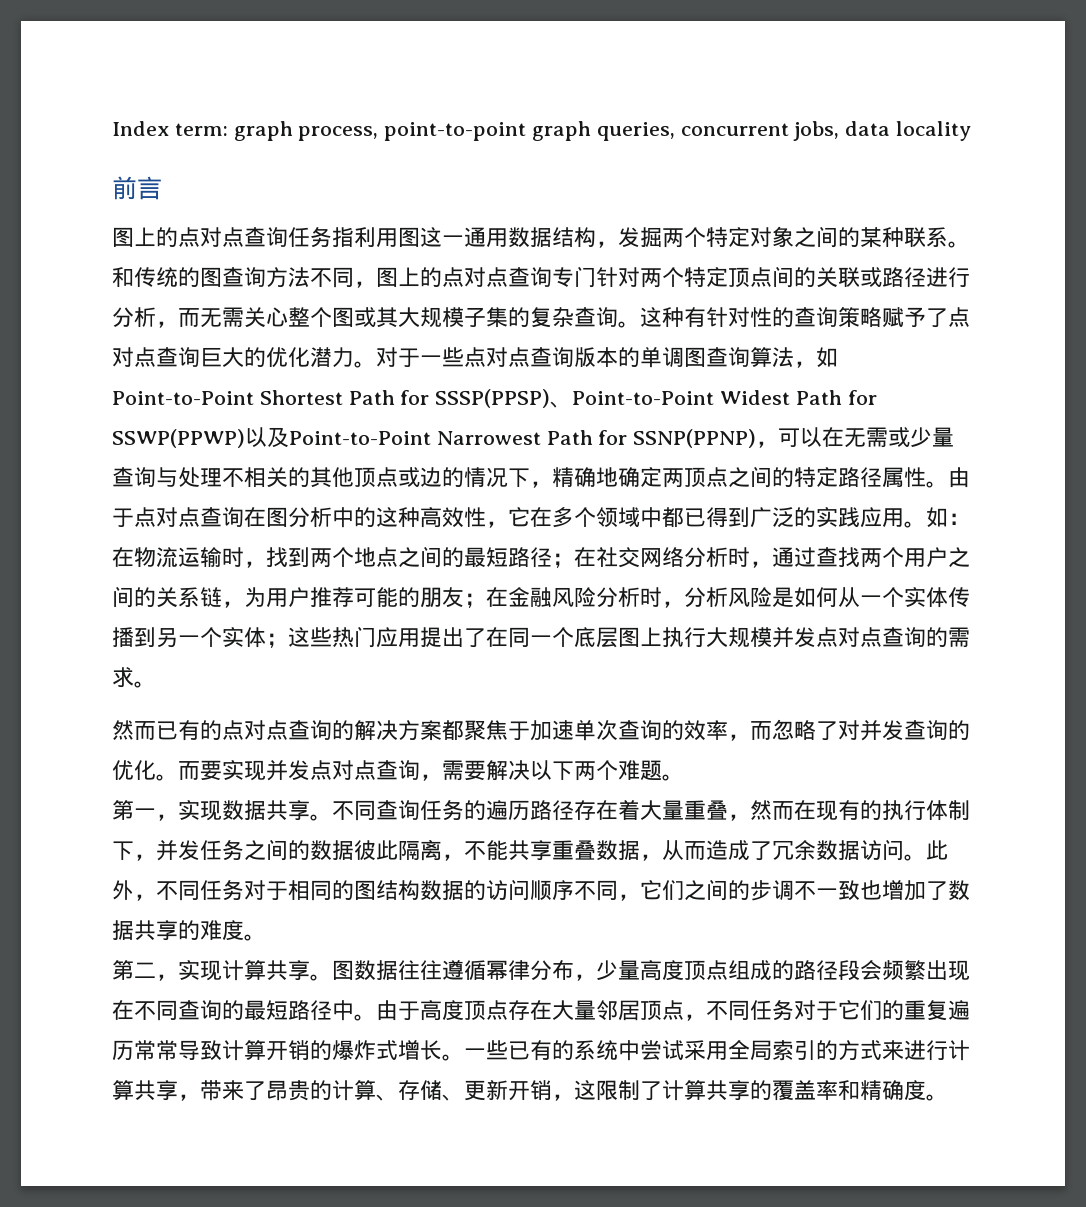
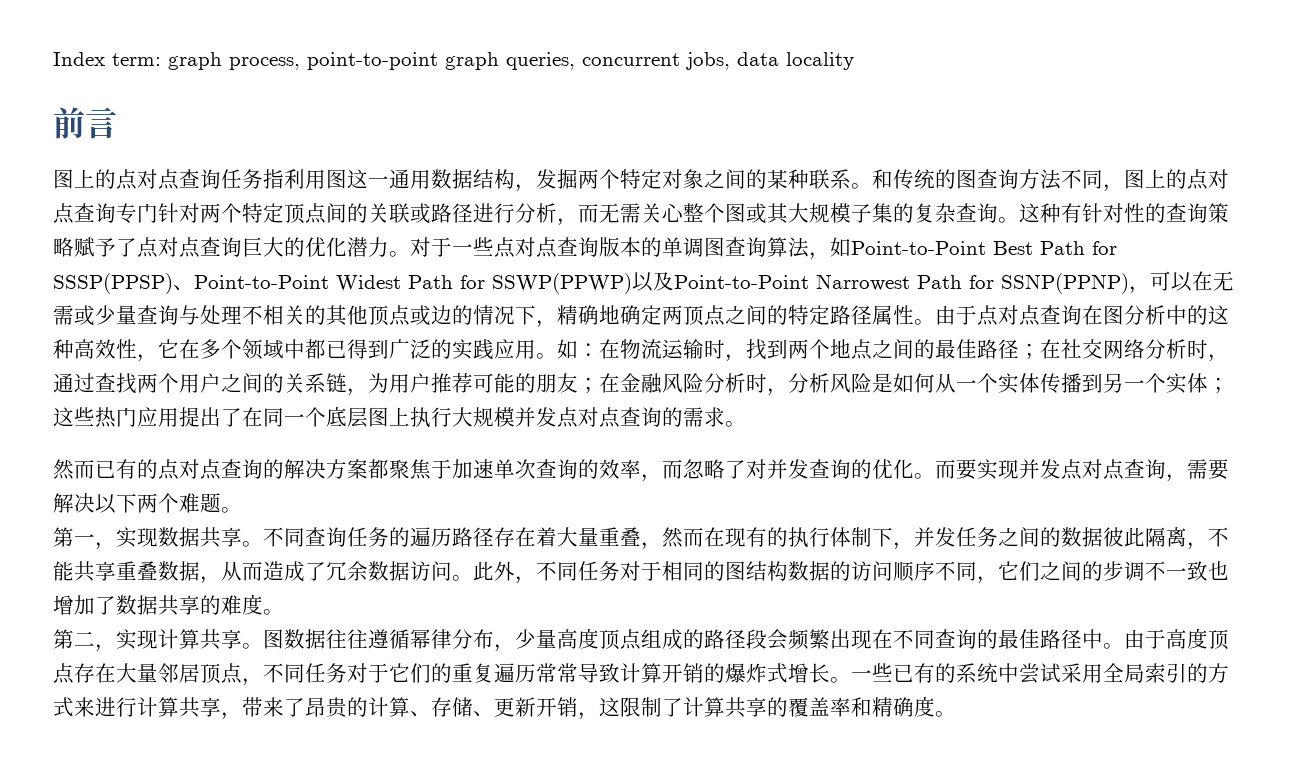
- 对于一些点对点查询版本的单调图查询算法，如Point-to-Point Shortest Path for SSSP(PPSP)、Point-to-Point Widest Path for SSWP(PPWP)以及Point-to-Point Narrowest Path for SSNP(PPNP)，可以在无需或少量查询与处理不相关的其他顶点或边的情况下，精确地确定两顶点之间的特定路径属性。
+ 对于一些点对点查询版本的单调图查询算法，如Point-to-Point Best Path for SSSP(PPSP)、Point-to-Point Widest Path for SSWP(PPWP)以及Point-to-Point Narrowest Path for SSNP(PPNP)，可以在无需或少量查询与处理不相关的其他顶点或边的情况下，精确地确定两顶点之间的特定路径属性。
- 如：在物流运输时，找到两个地点之间的最短路径；在社交网络分析时，通过查找两个用户之间的关系链，为用户推荐可能的朋友；在金融风险分析时，分析风险是如何从一个实体传播到另一个实体；这些热门应用提出了在同一个底层图上执行大规模并发点对点查询的需求。
+ 如：在物流运输时，找到两个地点之间的最佳路径；在社交网络分析时，通过查找两个用户之间的关系链，为用户推荐可能的朋友；在金融风险分析时，分析风险是如何从一个实体传播到另一个实体；这些热门应用提出了在同一个底层图上执行大规模并发点对点查询的需求。
- 图数据往往遵循幂律分布，少量高度顶点组成的路径段会频繁出现在不同查询的最短路径中。
+ 图数据往往遵循幂律分布，少量高度顶点组成的路径段会频繁出现在不同查询的最佳路径中。

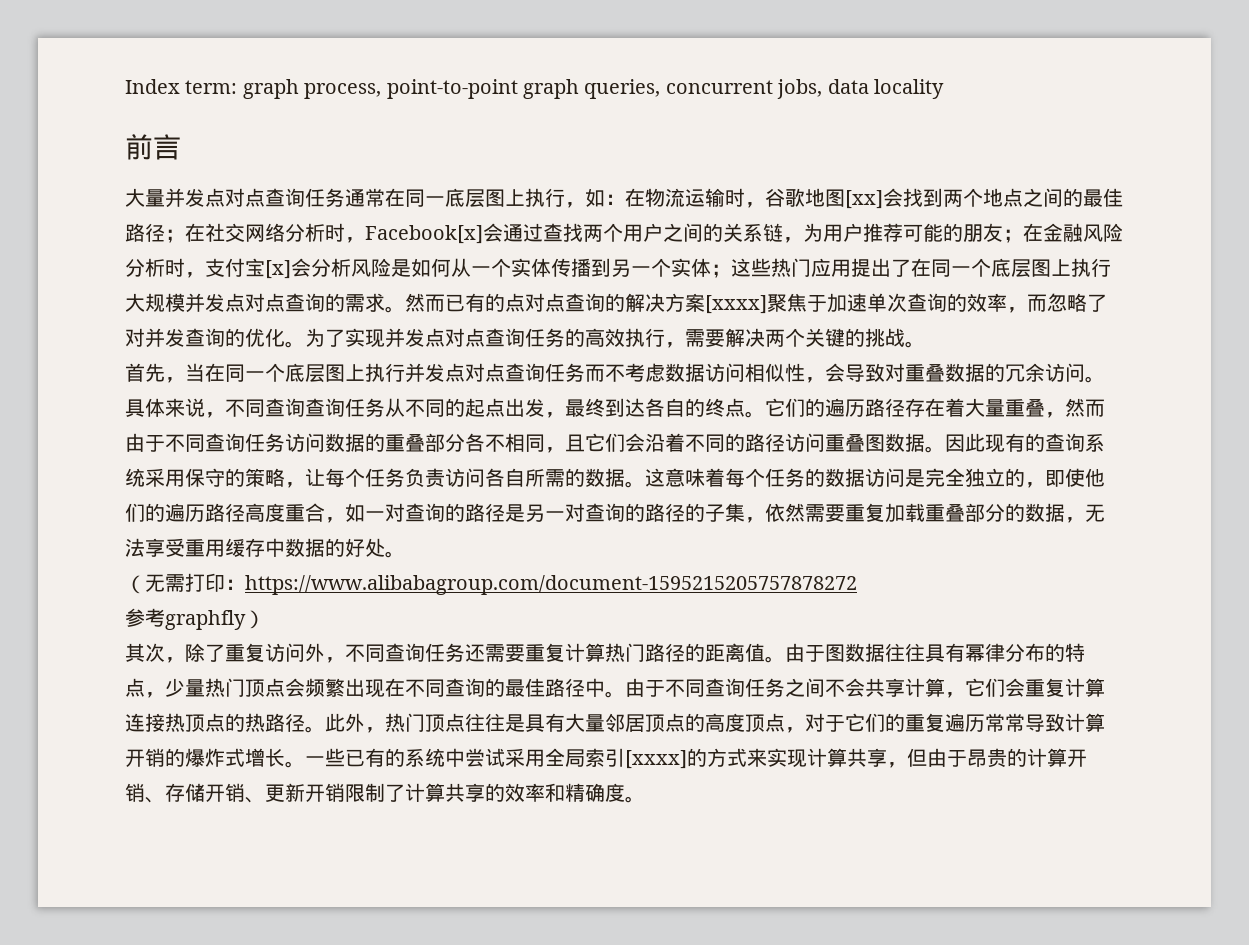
- 图上的点对点查询任务指利用图这一通用数据结构，发掘两个特定对象之间的某种联系。和传统的图查询方法不同，图上的点对点查询专门针对两个特定顶点间的关联或路径进行分析，而无需关心整个图或其大规模子集的复杂查询。这种有针对性的查询策略赋予了点对点查询巨大的优化潜力。对于一些点对点查询版本的单调图查询算法，如Point-to-Point Best Path for SSSP(PPSP)、Point-to-Point Widest Path for SSWP(PPWP)以及Point-to-Point Narrowest Path for SSNP(PPNP)，可以在无需或少量查询与处理不相关的其他顶点或边的情况下，精确地确定两顶点之间的特定路径属性。由于点对点查询在图分析中的这种高效性，它在多个领域中都已得到广泛的实践应用。如：
+ 大量并发点对点查询任务通常在同一底层图上执行，如：
- 在物流运输时，找到两个地点之间的最佳路径；
+ 在物流运输时，谷歌地图[xx]会找到两个地点之间的最佳路径；
- 在社交网络分析时，通过查找两个用户之间的关系链，为用户推荐可能的朋友；
+ 在社交网络分析时，Facebook[x]会通过查找两个用户之间的关系链，为用户推荐可能的朋友；
- 在金融风险分析时，分析风险是如何从一个实体传播到另一个实体；
+ 在金融风险分析时，支付宝[x]会分析风险是如何从一个实体传播到另一个实体；
- 这些热门应用提出了在同一个底层图上执行大规模并发点对点查询的需求。
- 然而已有的点对点查询的解决方案都聚焦于加速单次查询的效率，而忽略了对并发查询的优化。
+ 这些热门应用提出了在同一个底层图上执行大规模并发点对点查询的需求。然而已有的点对点查询的解决方案[xxxx]聚焦于加速单次查询的效率，而忽略了对并发查询的优化。
- 而要实现并发点对点查询，需要解决以下两个难题。
- 第一，实现数据共享。不同查询任务的遍历路径存在着大量重叠，然而在现有的执行体制下，并发任务之间的数据彼此隔离，不能共享重叠数据，从而造成了冗余数据访问。此外，不同任务对于相同的图结构数据的访问顺序不同，它们之间的步调不一致也增加了数据共享的难度。
- 第二，实现计算共享。图数据往往遵循幂律分布，少量高度顶点组成的路径段会频繁出现在不同查询的最佳路径中。
+ 为了实现并发点对点查询任务的高效执行，需要解决两个关键的挑战。
+ 首先，当在同一个底层图上执行并发点对点查询任务而不考虑数据访问相似性，会导致对重叠数据的冗余访问。具体来说，不同查询查询任务从不同的起点出发，最终到达各自的终点。它们的遍历路径存在着大量重叠，然而由于不同查询任务访问数据的重叠部分各不相同，且它们会沿着不同的路径访问重叠图数据。因此现有的查询系统采用保守的策略，让每个任务负责访问各自所需的数据。这意味着每个任务的数据访问是完全独立的，即使他们的遍历路径高度重合，如一对查询的路径是另一对查询的路径的子集，依然需要重复加载重叠部分的数据，无法享受重用缓存中数据的好处。
+ （无需打印：https://www.alibabagroup.com/document-1595215205757878272
+ 参考graphfly）
+ 其次，除了重复访问外，不同查询任务还需要重复计算热门路径的距离值。由于图数据往往具有幂律分布的特点，少量热门顶点会频繁出现在不同查询的最佳路径中。
- 由于高度顶点存在大量邻居顶点，不同任务对于它们的重复遍历常常导致计算开销的爆炸式增长。
+ 由于不同查询任务之间不会共享计算，它们会重复计算连接热顶点的热路径。此外，热门顶点往往是具有大量邻居顶点的高度顶点，对于它们的重复遍历常常导致计算开销的爆炸式增长。
- 一些已有的系统中尝试采用全局索引的方式来进行计算共享，带来了昂贵的计算、存储、更新开销，这限制了计算共享的覆盖率和精确度。
+ 一些已有的系统中尝试采用全局索引[xxxx]的方式来实现计算共享，但由于昂贵的计算开销、存储开销、更新开销限制了计算共享的效率和精确度。

